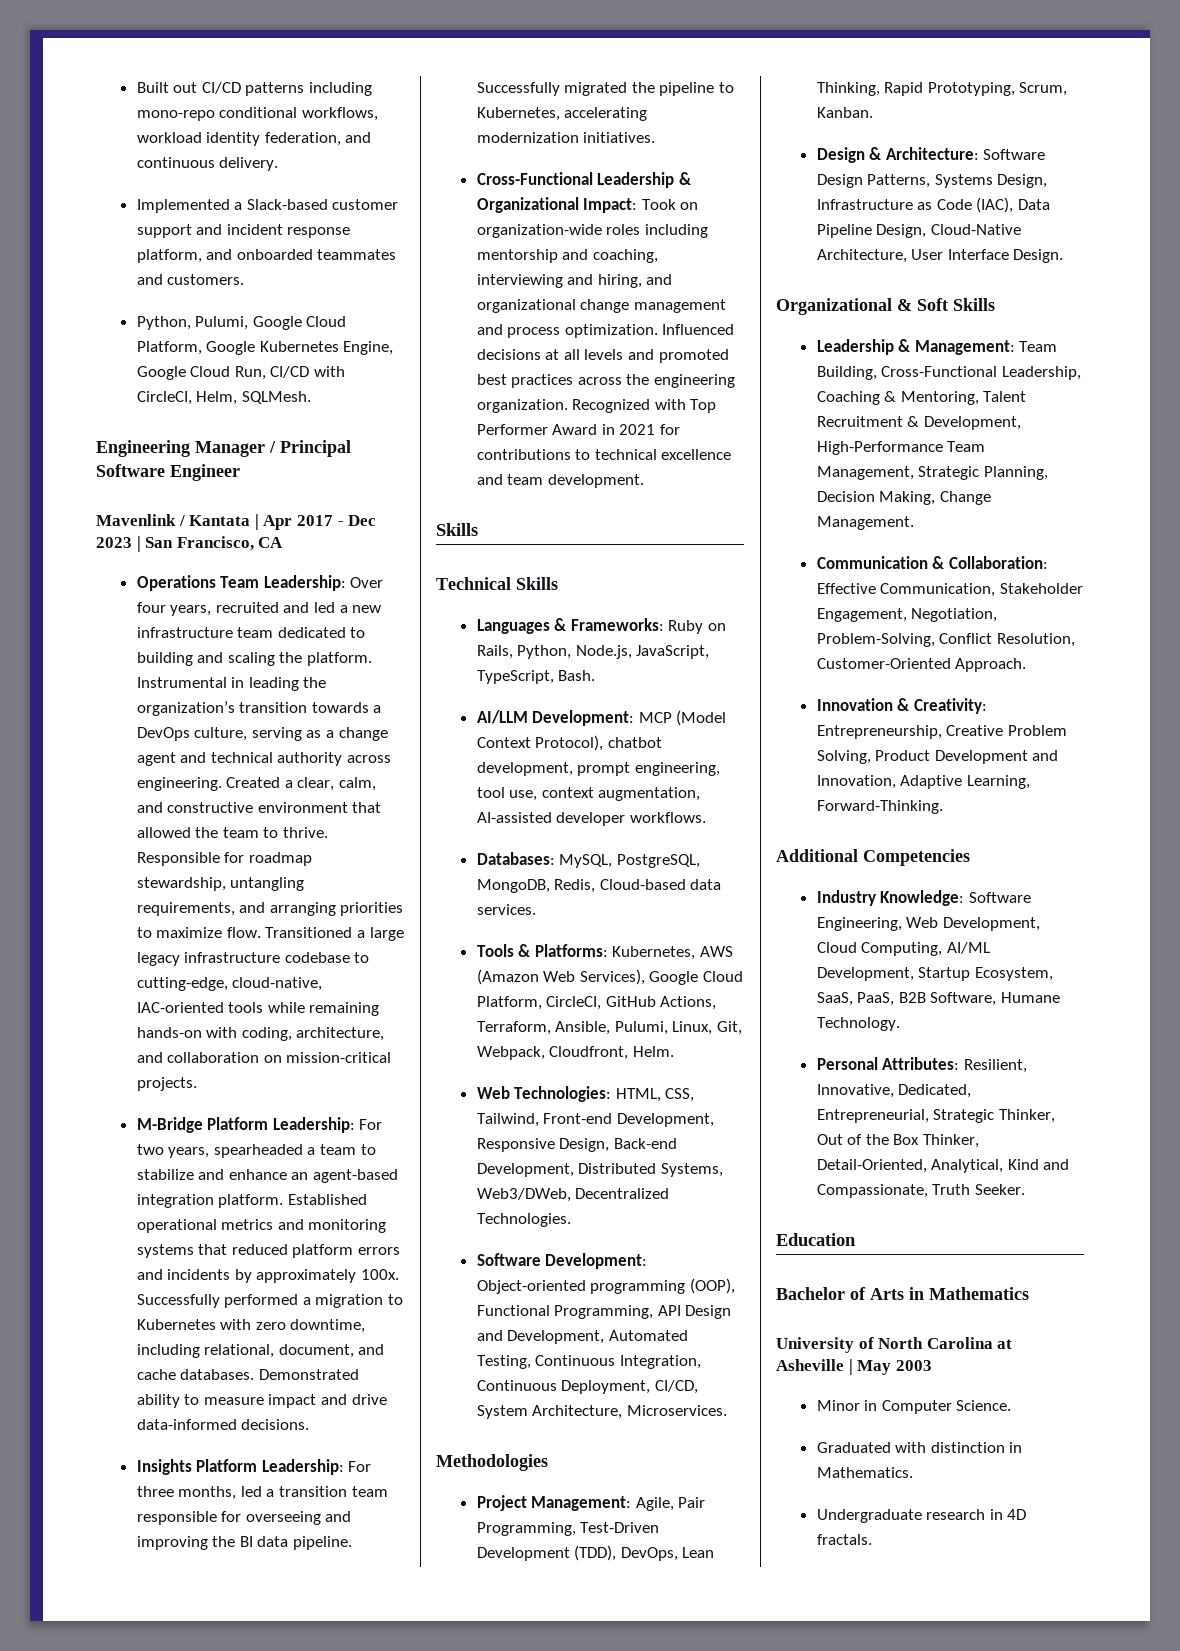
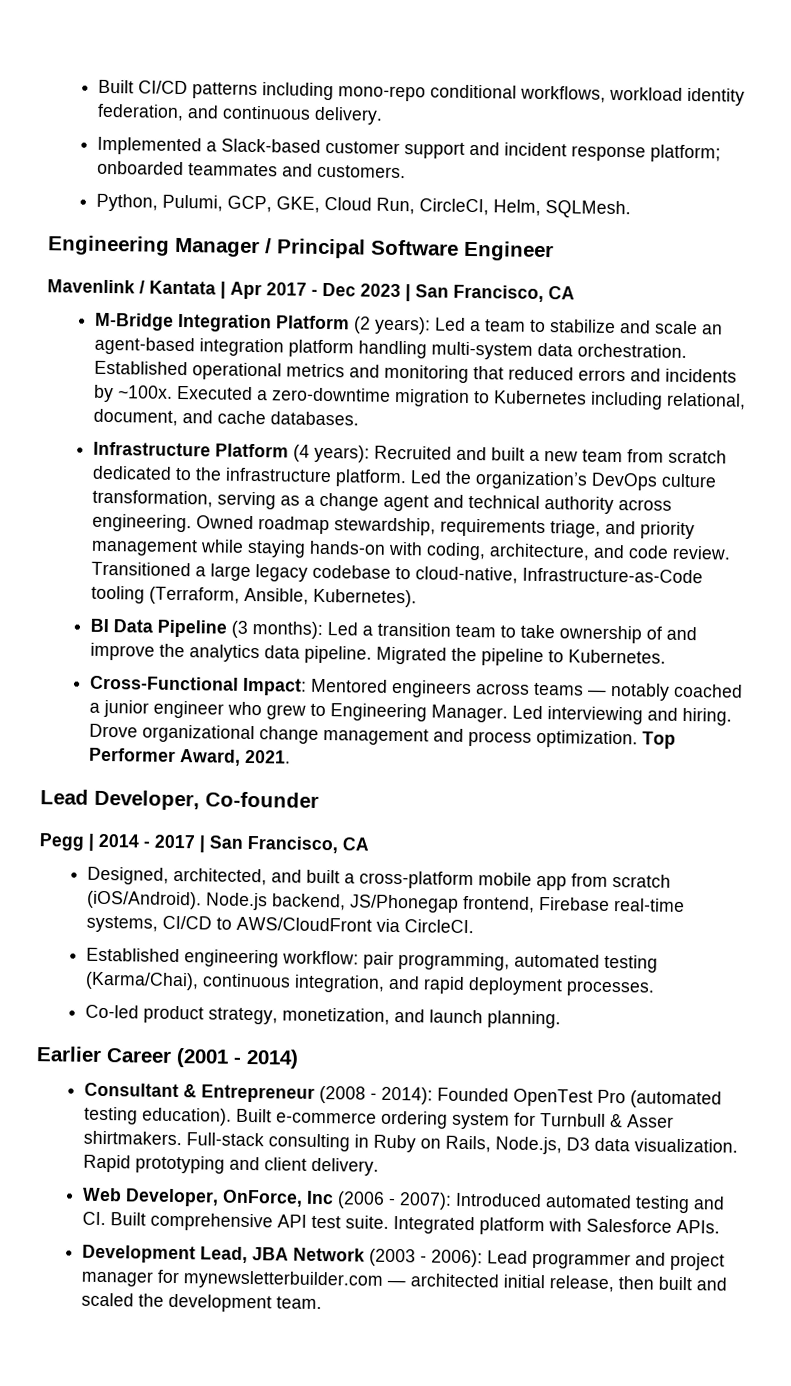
- Built out CI/CD patterns including mono-repo conditional workflows, workload identity federation, and continuous delivery.
+ Built CI/CD patterns including mono-repo conditional workflows, workload identity federation, and continuous delivery.
- Implemented a Slack-based customer support and incident response platform, and onboarded teammates and customers.
+ Implemented a Slack-based customer support and incident response platform; onboarded teammates and customers.
- Python, Pulumi, Google Cloud Platform, Google Kubernetes Engine, Google Cloud Run, CI/CD with CircleCI, Helm, SQLMesh.
+ Python, Pulumi, GCP, GKE, Cloud Run, CircleCI, Helm, SQLMesh.
- Operations Team Leadership: Over four years, recruited and led a new infrastructure team dedicated to building and scaling the platform. Instrumental in leading the organization’s transition towards a DevOps culture, serving as a change agent and technical authority across engineering.
+ M-Bridge Integration Platform (2 years): Led a team to stabilize and scale an agent-based integration platform handling multi-system data orchestration. Established operational metrics and monitoring that reduced errors and incidents by ~100x. Executed a zero-downtime migration to Kubernetes including relational, document, and cache databases.
+ Infrastructure Platform (4 years): Recruited and built a new team from scratch dedicated to the infrastructure platform. Led the organization’s DevOps culture transformation, serving as a change agent and technical authority across engineering.
- Created a clear, calm, and constructive environment that allowed the team to thrive. Responsible for roadmap stewardship, untangling requirements, and arranging priorities to maximize flow. Transitioned a large legacy infrastructure codebase to cutting-edge, cloud-native, IAC-oriented tools while remaining hands-on with coding, architecture, and collaboration on mission-critical projects.
- M-Bridge Platform Leadership: For two years, spearheaded a team to stabilize and enhance an agent-based integration platform. Established operational metrics and monitoring systems that reduced platform errors and incidents by approximately 100x. Successfully performed a migration to Kubernetes with zero downtime, including relational, document, and cache databases. Demonstrated ability to measure impact and drive data-informed decisions.
- Insights Platform Leadership: For three months, led a transition team responsible for overseeing and improving the BI data pipeline. Successfully migrated the pipeline to Kubernetes, accelerating modernization initiatives.
- Cross-Functional Leadership & Organizational Impact: Took on organization-wide roles including mentorship and coaching, interviewing and hiring, and organizational change management and process optimization.
+ Owned roadmap stewardship, requirements triage, and priority management while staying hands-on with coding, architecture, and code review. Transitioned a large legacy codebase to cloud-native, Infrastructure-as-Code tooling (Terraform, Ansible, Kubernetes).
+ BI Data Pipeline (3 months): Led a transition team to take ownership of and improve the analytics data pipeline. Migrated the pipeline to Kubernetes.
+ Cross-Functional Impact: Mentored engineers across teams — notably coached a junior engineer who grew to Engineering Manager. Led interviewing and hiring. Drove organizational change management and process optimization.
- Influenced decisions at all levels and promoted best practices across the engineering organization. Recognized with Top Performer Award in 2021 for contributions to technical excellence and team development.
- Skills
- Technical Skills
- Languages & Frameworks: Ruby on Rails, Python, Node.js, JavaScript, TypeScript, Bash.
- AI/LLM Development: MCP (Model Context Protocol), chatbot development, prompt engineering, tool use, context augmentation, AI-assisted developer workflows.
- Databases: MySQL, PostgreSQL, MongoDB, Redis, Cloud-based data services.
- Tools & Platforms: Kubernetes, AWS (Amazon Web Services), Google Cloud Platform, CircleCI, GitHub Actions, Terraform, Ansible, Pulumi, Linux, Git, Webpack, Cloudfront, Helm.
- Web Technologies: HTML, CSS, Tailwind, Front-end Development, Responsive Design, Back-end Development, Distributed Systems, Web3/DWeb, Decentralized Technologies.
- Software Development: Object-oriented programming (OOP), Functional Programming, API Design and Development, Automated Testing, Continuous Integration, Continuous Deployment, CI/CD, System Architecture, Microservices.
- Methodologies
- Project Management: Agile, Pair Programming, Test-Driven Development (TDD), DevOps, Lean Thinking, Rapid Prototyping, Scrum, Kanban.
- Design & Architecture: Software Design Patterns, Systems Design, Infrastructure as Code (IAC), Data Pipeline Design, Cloud-Native Architecture, User Interface Design.
- Organizational & Soft Skills
- Leadership & Management: Team Building, Cross-Functional Leadership, Coaching & Mentoring, Talent Recruitment & Development, High-Performance Team Management, Strategic Planning, Decision Making, Change Management.
- Communication & Collaboration: Effective Communication, Stakeholder Engagement, Negotiation, Problem-Solving, Conflict Resolution, Customer-Oriented Approach.
- Innovation & Creativity: Entrepreneurship, Creative Problem Solving, Product Development and Innovation, Adaptive Learning, Forward-Thinking.
- Additional Competencies
- Industry Knowledge: Software Engineering, Web Development, Cloud Computing, AI/ML Development, Startup Ecosystem, SaaS, PaaS, B2B Software, Humane Technology.
- Personal Attributes: Resilient, Innovative, Dedicated, Entrepreneurial, Strategic Thinker, Out of the Box Thinker, Detail-Oriented, Analytical, Kind and Compassionate, Truth Seeker.
- Education
- Bachelor of Arts in Mathematics
- University of North Carolina at Asheville | May 2003
- Minor in Computer Science.
- Graduated with distinction in Mathematics.
- Undergraduate research in 4D fractals.
+ Top Performer Award, 2021.
+ Lead Developer, Co-founder
+ Pegg | 2014 - 2017 | San Francisco, CA
+ Designed, architected, and built a cross-platform mobile app from scratch (iOS/Android). Node.js backend, JS/Phonegap frontend, Firebase real-time systems, CI/CD to AWS/CloudFront via CircleCI.
+ Established engineering workflow: pair programming, automated testing (Karma/Chai), continuous integration, and rapid deployment processes.
+ Co-led product strategy, monetization, and launch planning.
+ Earlier Career (2001 - 2014)
+ Consultant & Entrepreneur (2008 - 2014): Founded OpenTest Pro (automated testing education). Built e-commerce ordering system for Turnbull & Asser shirtmakers. Full-stack consulting in Ruby on Rails, Node.js, D3 data visualization. Rapid prototyping and client delivery.
+ Web Developer, OnForce, Inc (2006 - 2007): Introduced automated testing and CI. Built comprehensive API test suite. Integrated platform with Salesforce APIs.
+ Development Lead, JBA Network (2003 - 2006): Lead programmer and project manager for mynewsletterbuilder.com — architected initial release, then built and scaled the development team.

